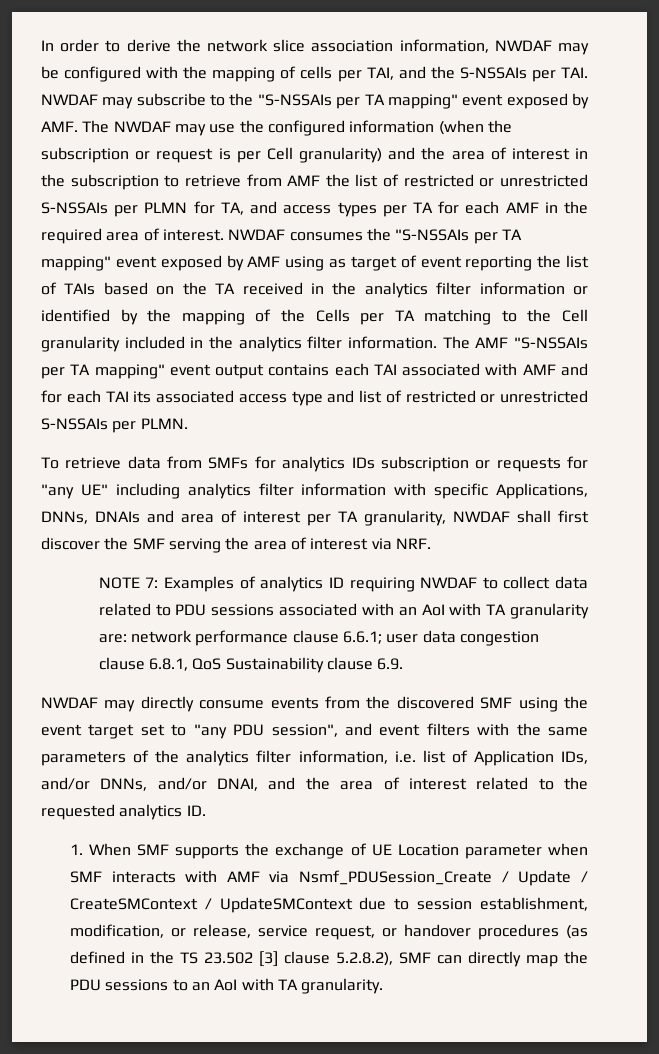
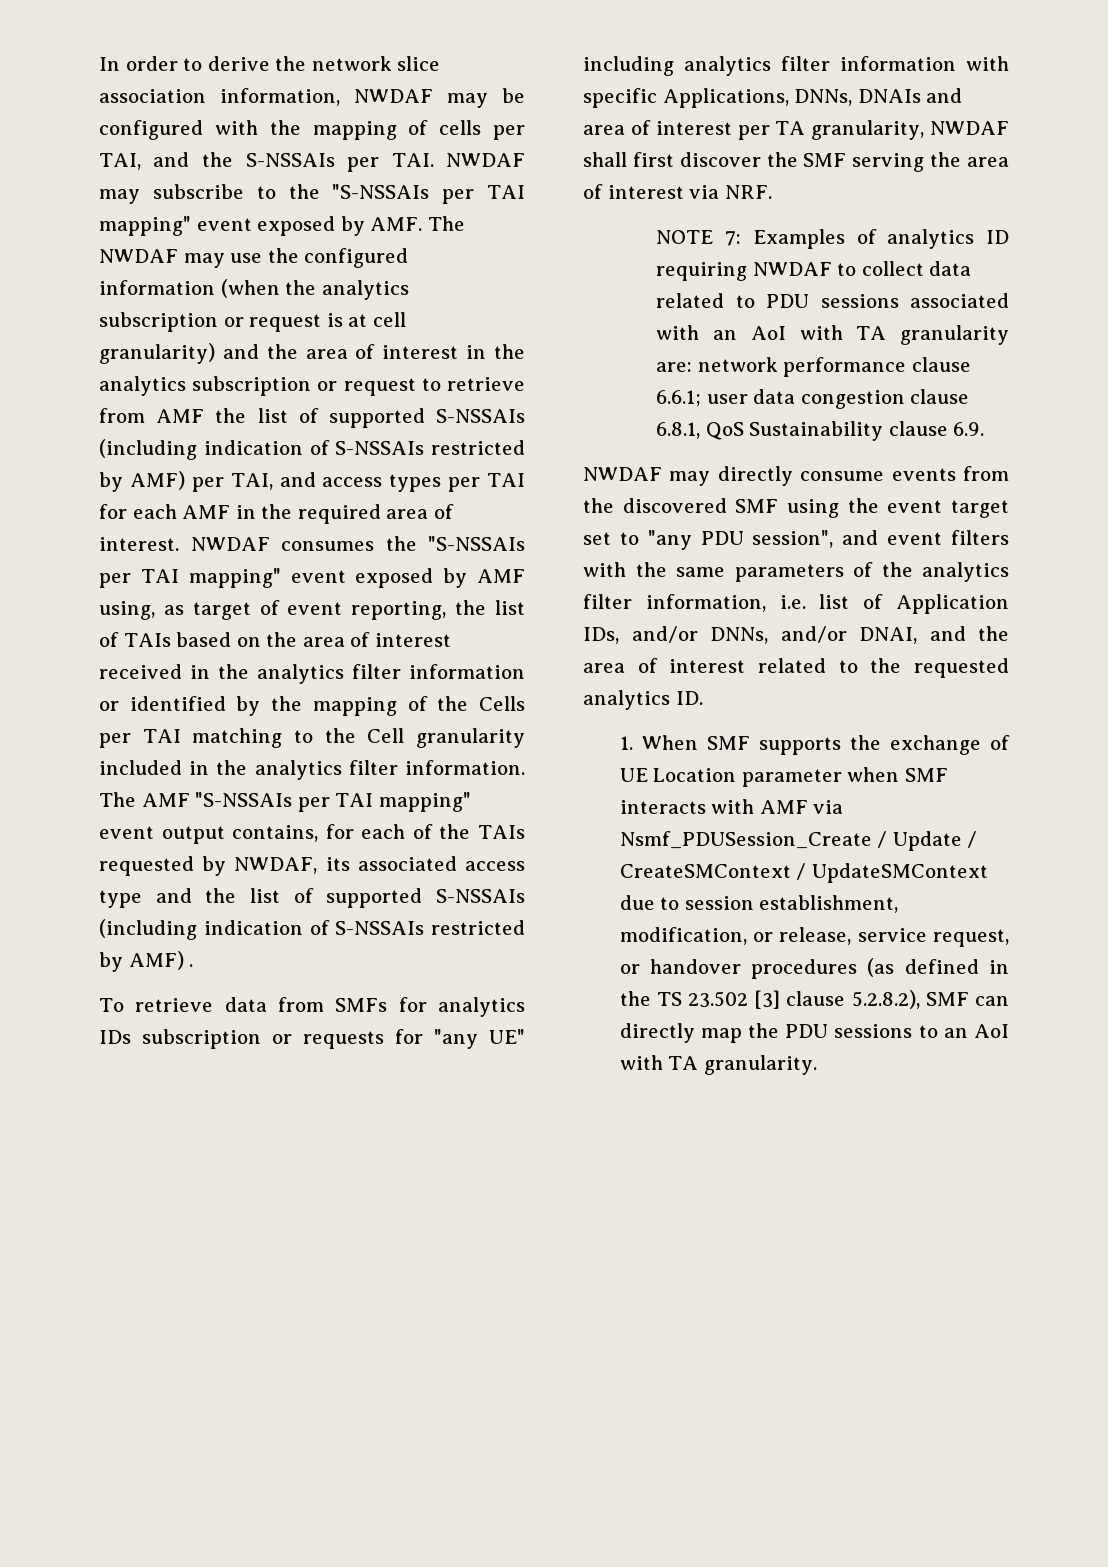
- In order to derive the network slice association information, NWDAF may be configured with the mapping of cells per TAI, and the S-NSSAIs per TAI. NWDAF may subscribe to the "S-NSSAIs per TA mapping" event exposed by AMF. The NWDAF may use the configured information (when the subscription or request is per Cell granularity) and the area of interest in the subscription to retrieve from AMF the list of restricted or unrestricted S-NSSAIs per PLMN for TA, and access types per TA for each AMF in the required area of interest.
+ In order to derive the network slice association information, NWDAF may be configured with the mapping of cells per TAI, and the S-NSSAIs per TAI. NWDAF may subscribe to the "S-NSSAIs per TAI mapping" event exposed by AMF. The NWDAF may use the configured information (when the analytics subscription or request is at cell granularity) and the area of interest in the analytics subscription or request to retrieve from AMF the list of supported S-NSSAIs (including indication of S-NSSAIs restricted by AMF) per TAI, and access types per TAI for each AMF in the required area of interest.
- NWDAF consumes the "S-NSSAIs per TA mapping" event exposed by AMF using as target of event reporting the list of TAIs based on the TA received in the analytics filter information or identified by the mapping of the Cells per TA matching to the Cell granularity included in the analytics filter information.
+ NWDAF consumes the "S-NSSAIs per TAI mapping" event exposed by AMF using, as target of event reporting, the list of TAIs based on the area of interest received in the analytics filter information or identified by the mapping of the Cells per TAI matching to the Cell granularity included in the analytics filter information.
- The AMF "S-NSSAIs per TA mapping" event output contains each TAI associated with AMF and for each TAI its associated access type and list of restricted or unrestricted S-NSSAIs per PLMN.
+ The AMF "S-NSSAIs per TAI mapping" event output contains, for each of the TAIs requested by NWDAF, its associated access type and the list of supported S-NSSAIs (including indication of S-NSSAIs restricted by AMF) .

